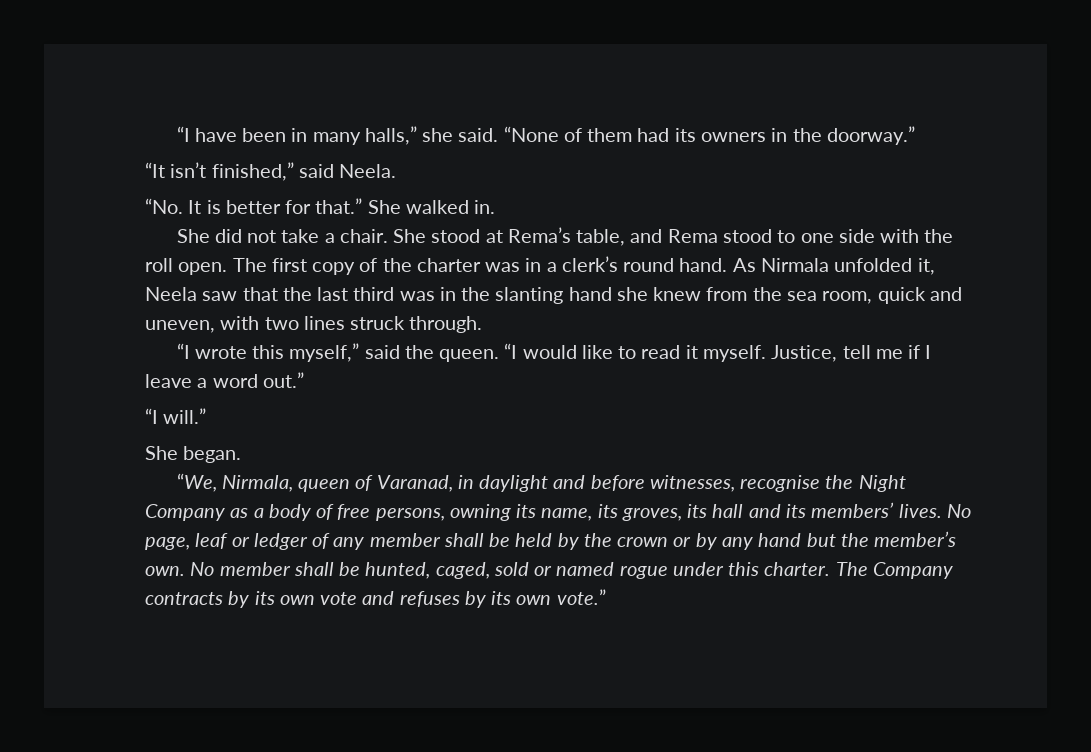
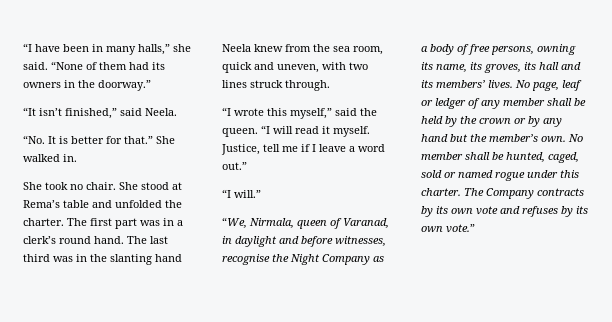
- She did not take a chair.
+ She took no chair.
- She stood at Rema’s table, and Rema stood to one side with the roll open. The first copy of the charter was in a clerk’s round hand.
+ She stood at Rema’s table and unfolded the charter. The first part was in a clerk’s round hand.
- As Nirmala unfolded it, Neela saw that the last third was in the slanting hand she knew from the sea room, quick and uneven, with two lines struck through.
+ The last third was in the slanting hand Neela knew from the sea room, quick and uneven, with two lines struck through.
- “I would like to read it myself.
+ “I will read it myself.
- She began.

